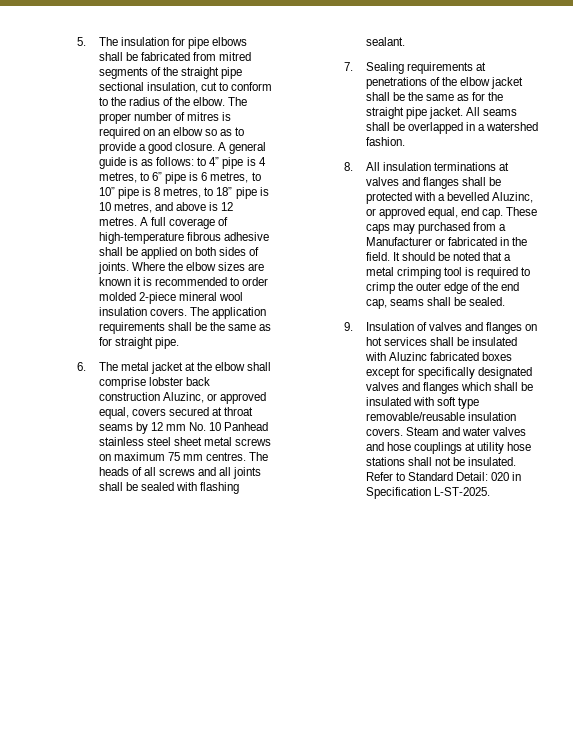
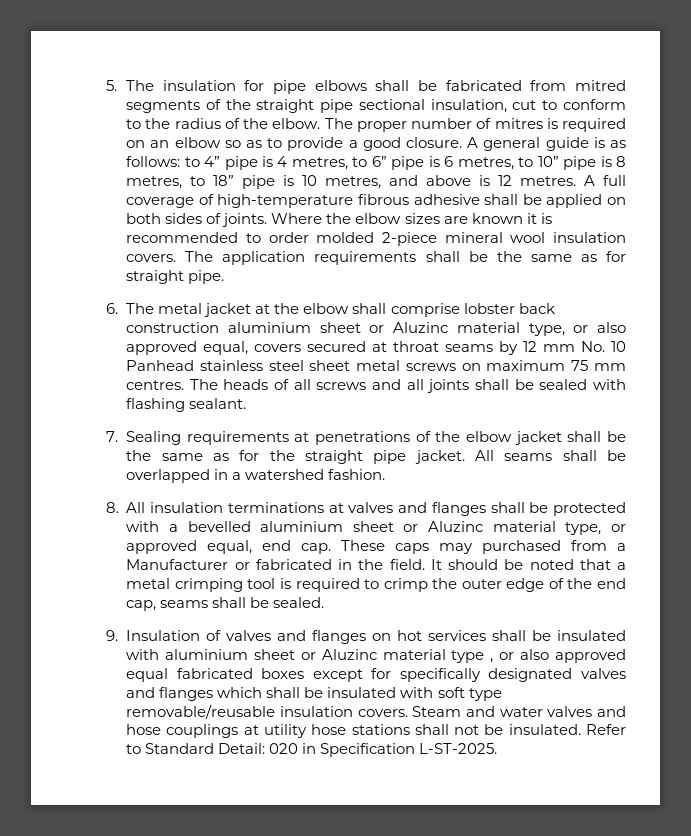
- 6. The metal jacket at the elbow shall comprise lobster back construction Aluzinc, or approved equal, covers secured at throat seams by 12 mm No. 10 Panhead stainless steel sheet metal screws on maximum 75 mm centres.
+ 6. The metal jacket at the elbow shall comprise lobster back construction aluminium sheet or Aluzinc material type, or also approved equal, covers secured at throat seams by 12 mm No. 10 Panhead stainless steel sheet metal screws on maximum 75 mm centres.
- 8. All insulation terminations at valves and flanges shall be protected with a bevelled Aluzinc, or approved equal, end cap.
+ 8. All insulation terminations at valves and flanges shall be protected with a bevelled aluminium sheet or Aluzinc material type, or approved equal, end cap.
- 9. Insulation of valves and flanges on hot services shall be insulated with Aluzinc fabricated boxes except for specifically designated valves and flanges which shall be insulated with soft type removable/reusable insulation covers.
+ 9. Insulation of valves and flanges on hot services shall be insulated with aluminium sheet or Aluzinc material type , or also approved equal fabricated boxes except for specifically designated valves and flanges which shall be insulated with soft type removable/reusable insulation covers.

